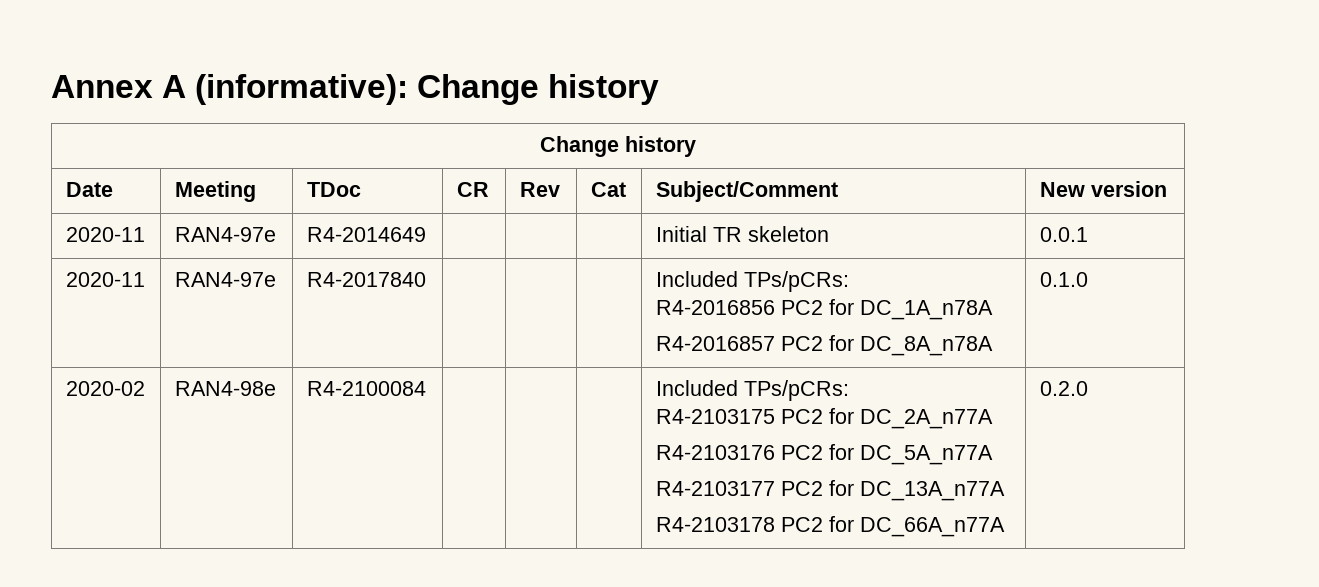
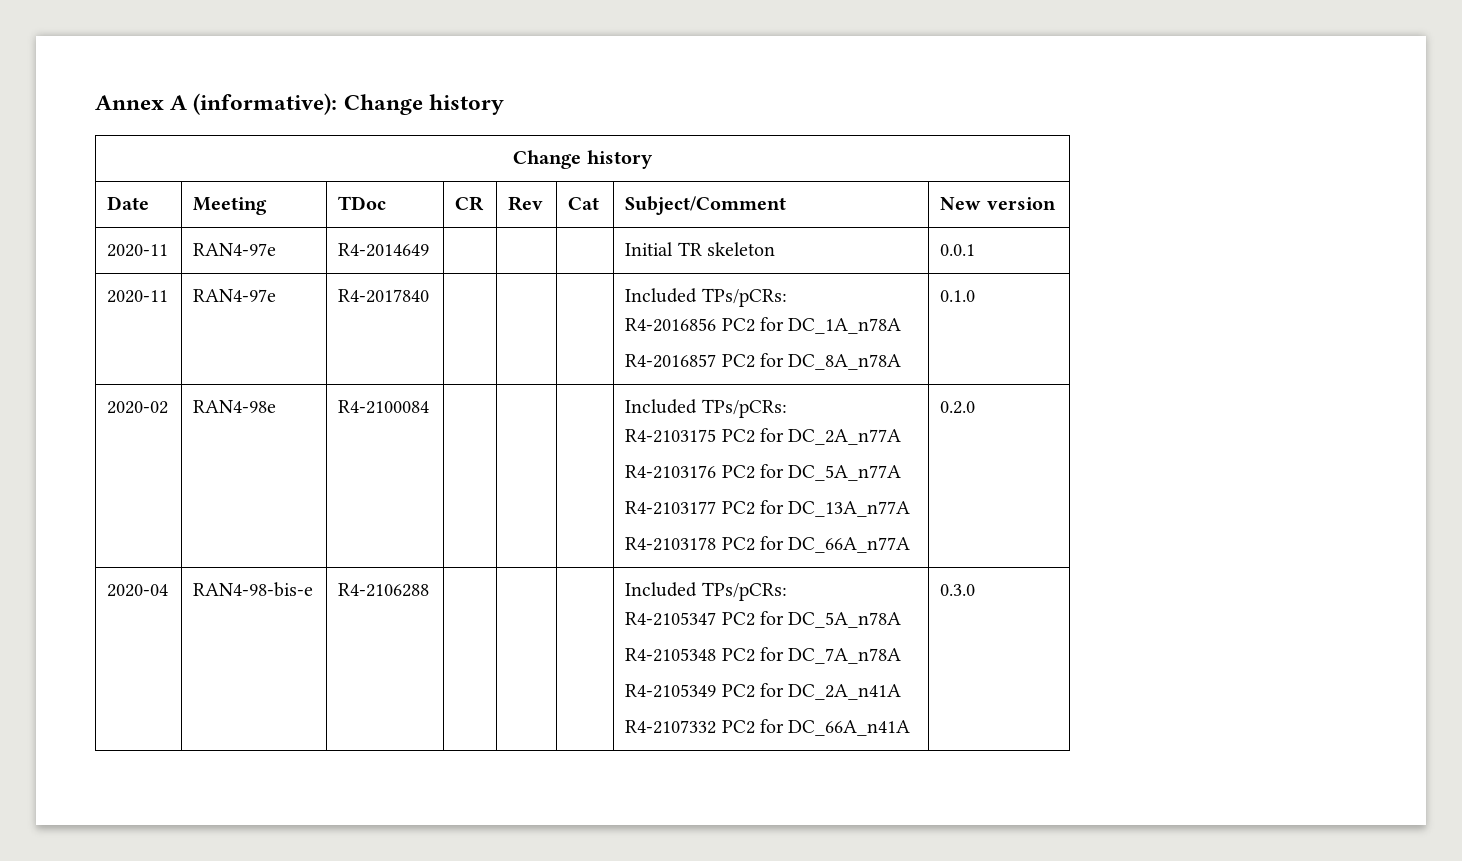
+ 2020-04 | RAN4-98-bis-e | R4-2106288 | | | | Included TPs/pCRs:
+ R4-2105347 PC2 for DC_5A_n78A
+ R4-2105348 PC2 for DC_7A_n78A
+ R4-2105349 PC2 for DC_2A_n41A
+ R4-2107332 PC2 for DC_66A_n41A | 0.3.0

